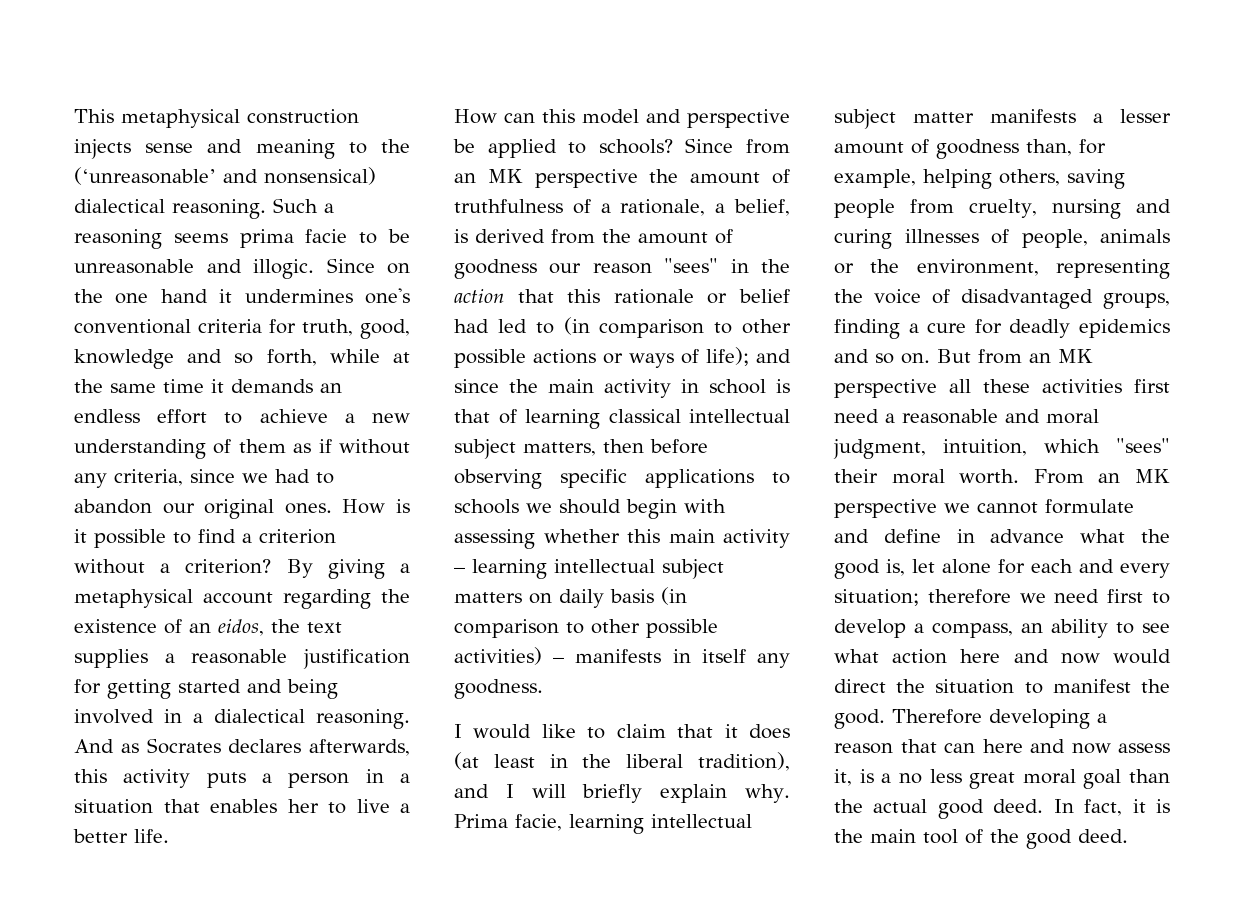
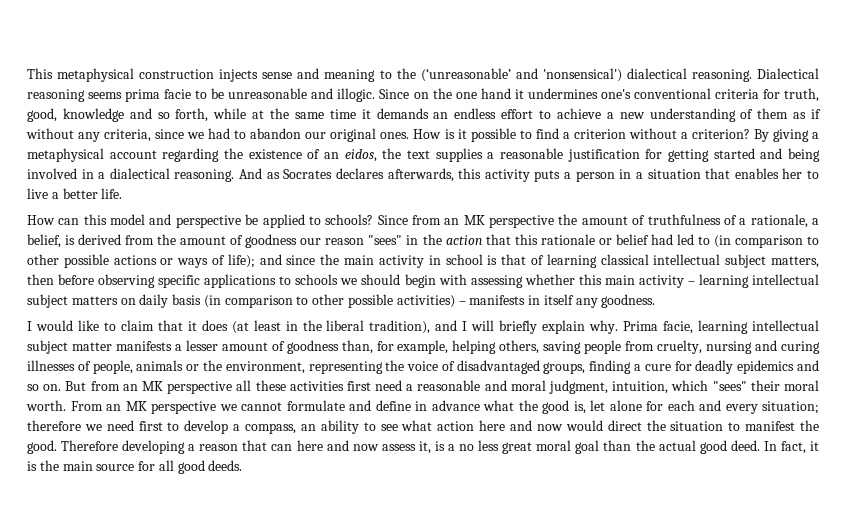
- This metaphysical construction injects sense and meaning to the (‘unreasonable’ and nonsensical) dialectical reasoning. Such a reasoning seems prima facie to be unreasonable and illogic.
+ This metaphysical construction injects sense and meaning to the (‘unreasonable’ and 'nonsensical') dialectical reasoning. Dialectical reasoning seems prima facie to be unreasonable and illogic.
- In fact, it is the main tool of the good deed.
+ In fact, it is the main source for all good deeds.

